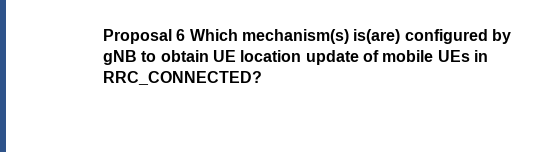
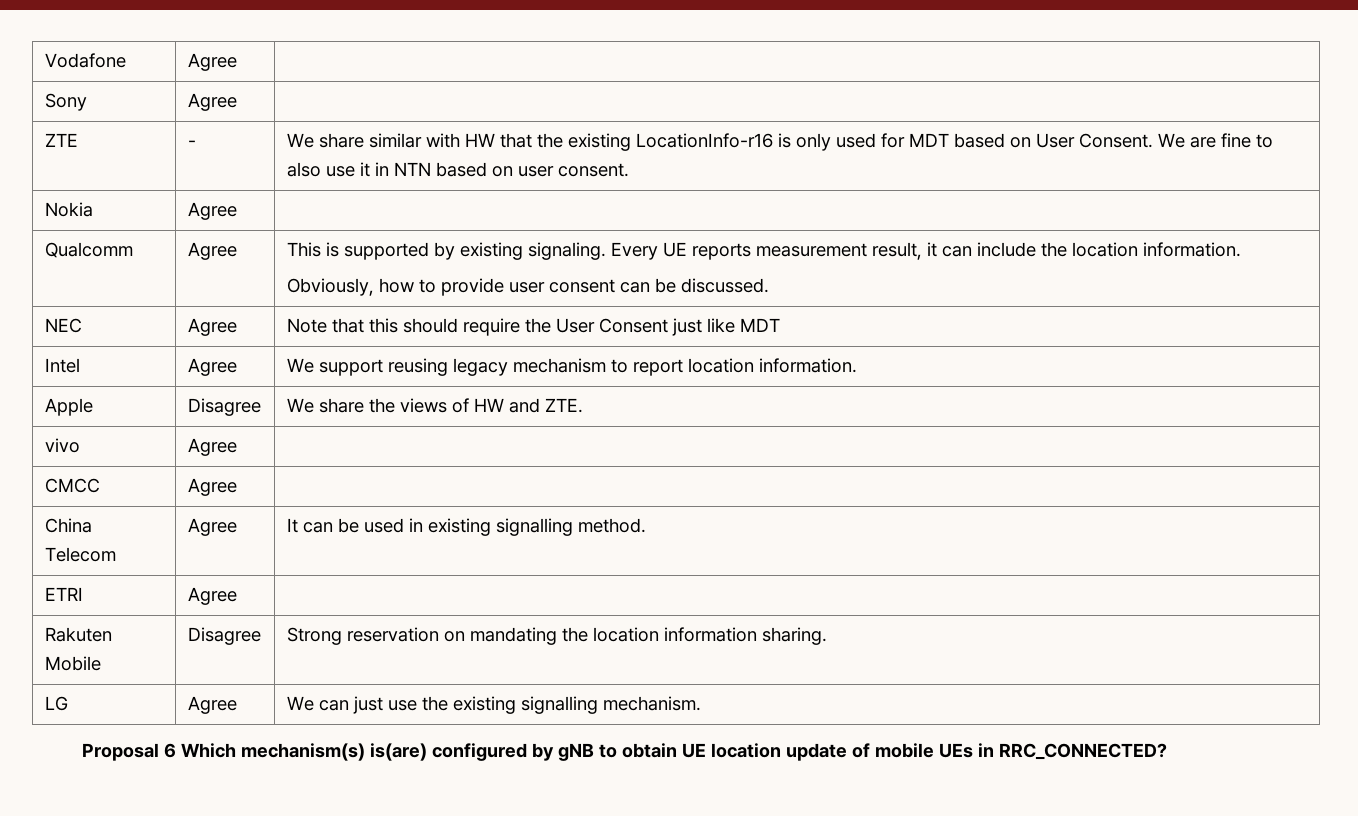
+ Vodafone | Agree |
+ Sony | Agree |
+ ZTE | - | We share similar with HW that the existing LocationInfo-r16 is only used for MDT based on User Consent. We are fine to also use it in NTN based on user consent.
+ Nokia | Agree |
+ Qualcomm | Agree | This is supported by existing signaling. Every UE reports measurement result, it can include the location information.
+ Obviously, how to provide user consent can be discussed.
+ NEC | Agree | Note that this should require the User Consent just like MDT
+ Intel | Agree | We support reusing legacy mechanism to report location information.
+ Apple | Disagree | We share the views of HW and ZTE.
+ vivo | Agree |
+ CMCC | Agree |
+ China Telecom | Agree | It can be used in existing signalling method.
+ ETRI | Agree |
+ Rakuten Mobile | Disagree | Strong reservation on mandating the location information sharing.
+ LG | Agree | We can just use the existing signalling mechanism.

